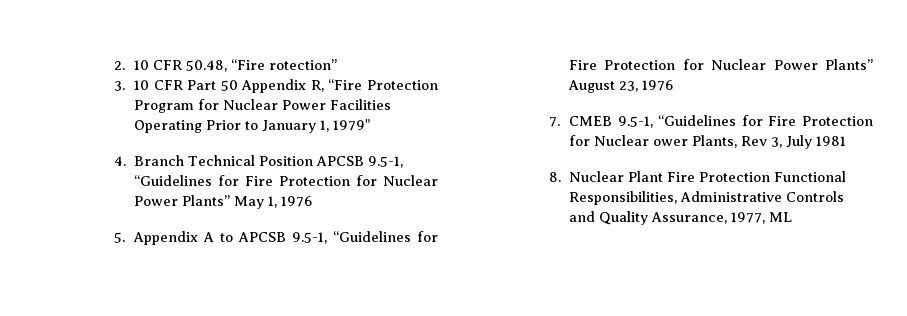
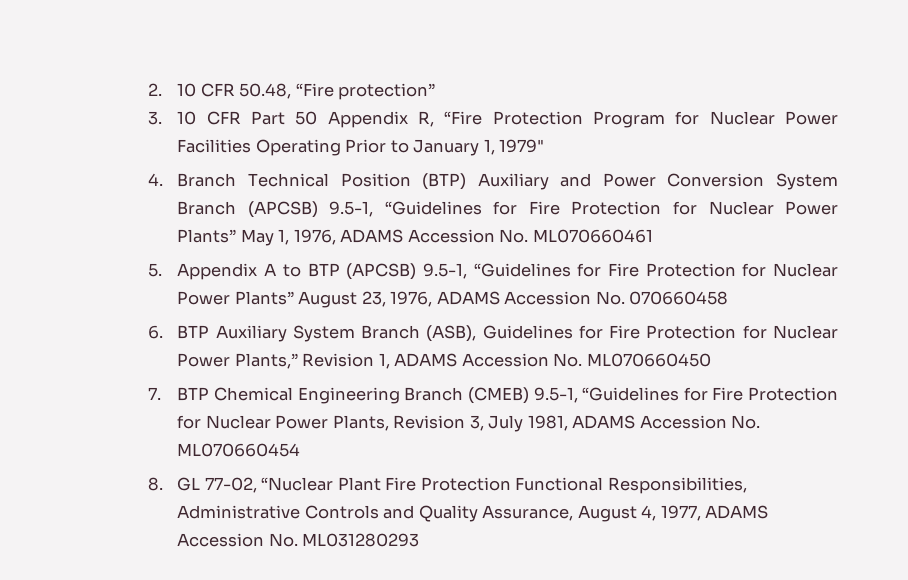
- 2. 10 CFR 50.48, “Fire rotection”
+ 2. 10 CFR 50.48, “Fire protection”
- 4. Branch Technical Position APCSB 9.5-1, “Guidelines for Fire Protection for Nuclear Power Plants” May 1, 1976
+ 4. Branch Technical Position (BTP) Auxiliary and Power Conversion System Branch (APCSB) 9.5-1, “Guidelines for Fire Protection for Nuclear Power Plants” May 1, 1976, ADAMS Accession No. ML070660461
- 5. Appendix A to APCSB 9.5-1, “Guidelines for Fire Protection for Nuclear Power Plants” August 23, 1976
- 7. CMEB 9.5-1, “Guidelines for Fire Protection for Nuclear ower Plants, Rev 3, July 1981
- 8. Nuclear Plant Fire Protection Functional Responsibilities, Administrative Controls and Quality Assurance, 1977, ML
+ 5. Appendix A to BTP (APCSB) 9.5-1, “Guidelines for Fire Protection for Nuclear Power Plants” August 23, 1976, ADAMS Accession No. 070660458
+ 6. BTP Auxiliary System Branch (ASB), Guidelines for Fire Protection for Nuclear Power Plants,” Revision 1, ADAMS Accession No. ML070660450
+ 7. BTP Chemical Engineering Branch (CMEB) 9.5-1, “Guidelines for Fire Protection for Nuclear Power Plants, Revision 3, July 1981, ADAMS Accession No. ML070660454
+ 8. GL 77-02, “Nuclear Plant Fire Protection Functional Responsibilities, Administrative Controls and Quality Assurance, August 4, 1977, ADAMS Accession No. ML031280293

